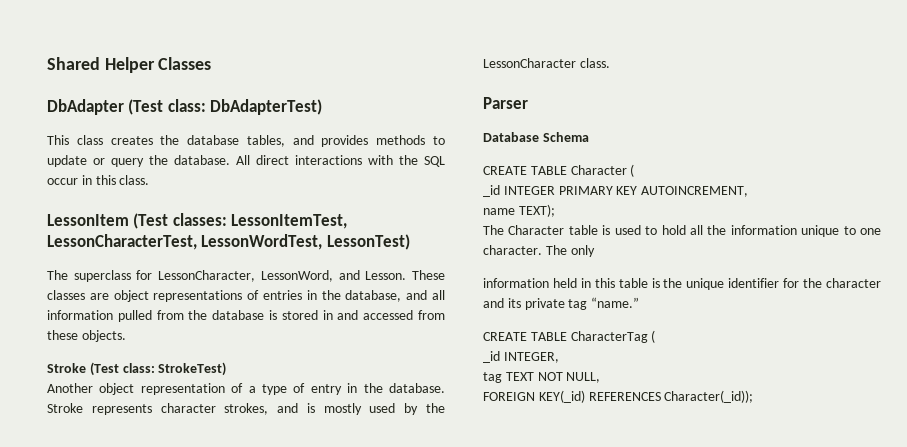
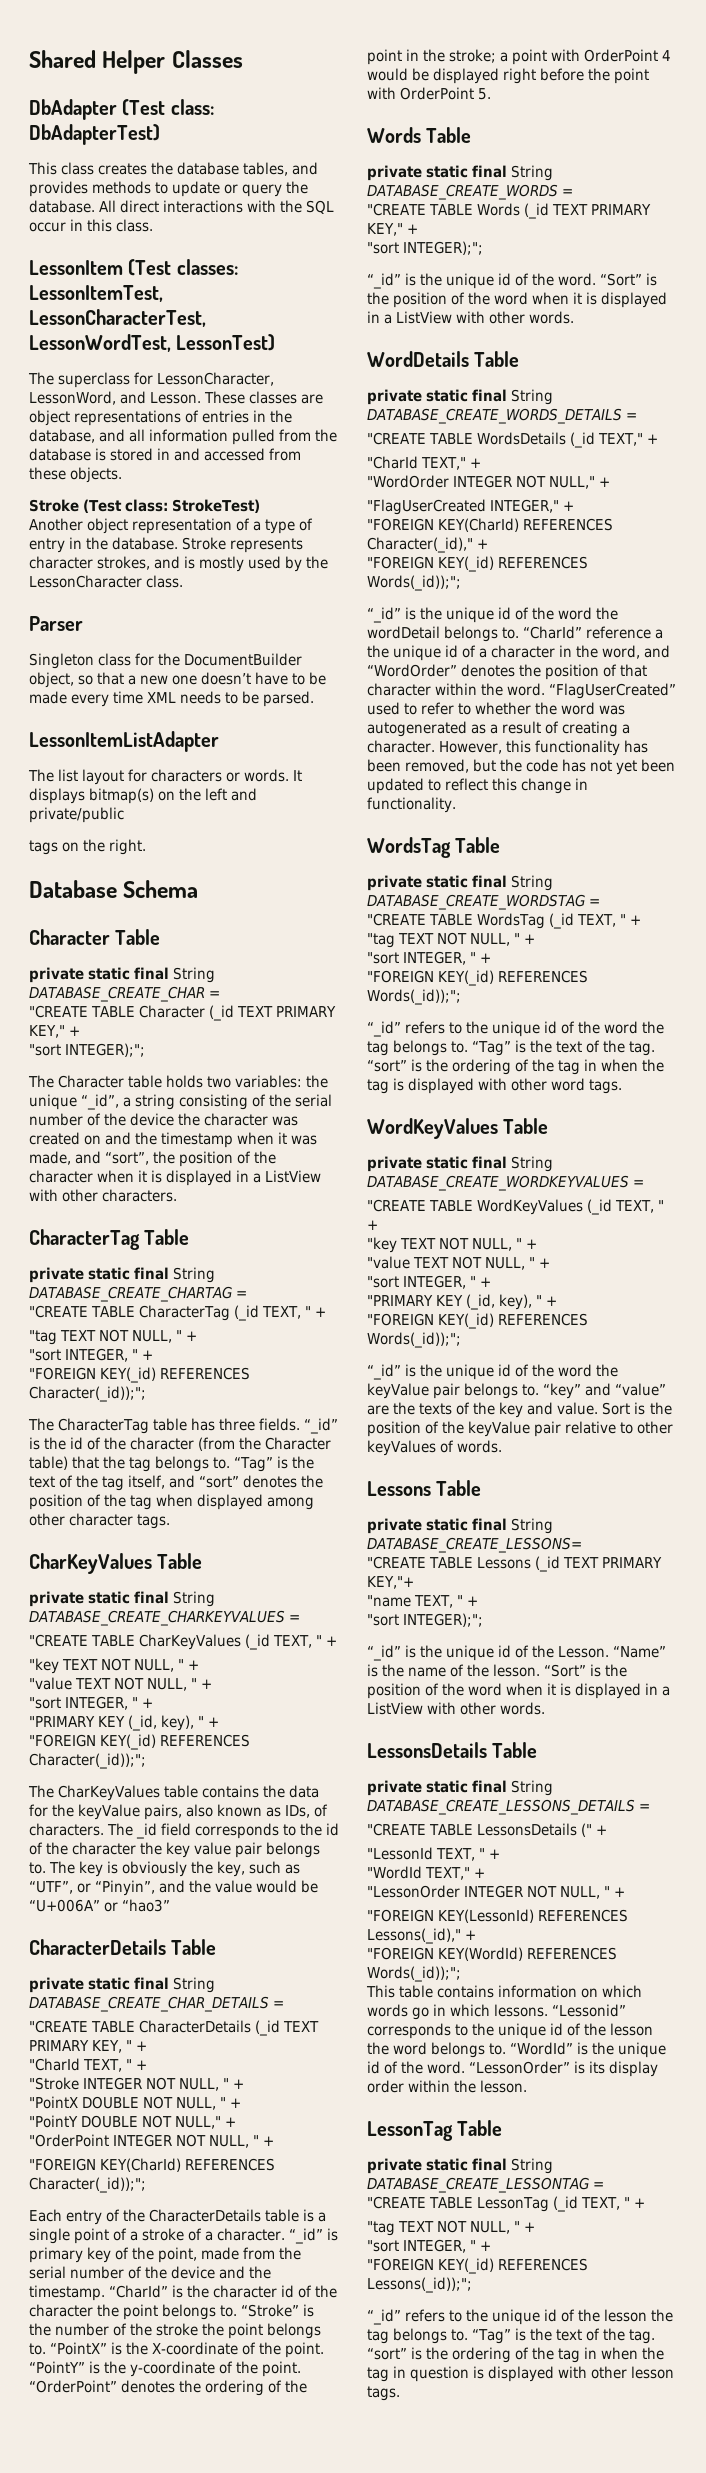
+ Singleton class for the DocumentBuilder object, so that a new one doesn’t have to be made every time XML needs to be parsed.
+ LessonItemListAdapter
+ The list layout for characters or words. It displays bitmap(s) on the left and private/public
+ tags on the right.
  Database Schema
- CREATE TABLE Character (
- _id INTEGER PRIMARY KEY AUTOINCREMENT,
- name TEXT);
- The Character table is used to hold all the information unique to one character. The only
- information held in this table is the unique identifier for the character and its private tag “name.”
- CREATE TABLE CharacterTag (
- _id INTEGER,
- tag TEXT NOT NULL,
- FOREIGN KEY(_id) REFERENCES Character(_id));
+ Character Table
+ private static final String DATABASE_CREATE_CHAR =
+ "CREATE TABLE Character (_id TEXT PRIMARY KEY," +
+ "sort INTEGER);";
+ The Character table holds two variables: the unique “_id”, a string consisting of the serial number of the device the character was created on and the timestamp when it was made, and “sort”, the position of the character when it is displayed in a ListView with other characters.
+ CharacterTag Table
+ private static final String DATABASE_CREATE_CHARTAG =
+ "CREATE TABLE CharacterTag (_id TEXT, " +
+ "tag TEXT NOT NULL, " +
+ "sort INTEGER, " +
+ "FOREIGN KEY(_id) REFERENCES Character(_id));";
+ The CharacterTag table has three fields. “_id” is the id of the character (from the Character table) that the tag belongs to. “Tag” is the text of the tag itself, and “sort” denotes the position of the tag when displayed among other character tags.
+ CharKeyValues Table
+ private static final String DATABASE_CREATE_CHARKEYVALUES =
+ "CREATE TABLE CharKeyValues (_id TEXT, " +
+ "key TEXT NOT NULL, " +
+ "value TEXT NOT NULL, " +
+ "sort INTEGER, " +
+ "PRIMARY KEY (_id, key), " +
+ "FOREIGN KEY(_id) REFERENCES Character(_id));";
+ The CharKeyValues table contains the data for the keyValue pairs, also known as IDs, of characters. The _id field corresponds to the id of the character the key value pair belongs to. The key is obviously the key, such as “UTF”, or “Pinyin”, and the value would be “U+006A” or “hao3”
+ CharacterDetails Table
+ private static final String DATABASE_CREATE_CHAR_DETAILS =
+ "CREATE TABLE CharacterDetails (_id TEXT PRIMARY KEY, " +
+ "CharId TEXT, " +
+ "Stroke INTEGER NOT NULL, " +
+ "PointX DOUBLE NOT NULL, " +
+ "PointY DOUBLE NOT NULL," +
+ "OrderPoint INTEGER NOT NULL, " +
+ "FOREIGN KEY(CharId) REFERENCES Character(_id));";
+ Each entry of the CharacterDetails table is a single point of a stroke of a character. “_id” is primary key of the point, made from the serial number of the device and the timestamp. “CharId” is the character id of the character the point belongs to. “Stroke” is the number of the stroke the point belongs to. “PointX” is the X-coordinate of the point. “PointY” is the y-coordinate of the point. “OrderPoint” denotes the ordering of the point in the stroke; a point with OrderPoint 4 would be displayed right before the point with OrderPoint 5.
+ Words Table
+ private static final String DATABASE_CREATE_WORDS =
+ "CREATE TABLE Words (_id TEXT PRIMARY KEY," +
+ "sort INTEGER);";
+ “_id” is the unique id of the word. “Sort” is the position of the word when it is displayed in a ListView with other words.
+ WordDetails Table
+ private static final String DATABASE_CREATE_WORDS_DETAILS =
+ "CREATE TABLE WordsDetails (_id TEXT," +
+ "CharId TEXT," +
+ "WordOrder INTEGER NOT NULL," +
+ "FlagUserCreated INTEGER," +
+ "FOREIGN KEY(CharId) REFERENCES Character(_id)," +
+ "FOREIGN KEY(_id) REFERENCES Words(_id));";
+ “_id” is the unique id of the word the wordDetail belongs to. “CharId” reference a the unique id of a character in the word, and “WordOrder” denotes the position of that character within the word. “FlagUserCreated” used to refer to whether the word was autogenerated as a result of creating a character. However, this functionality has been removed, but the code has not yet been updated to reflect this change in functionality.
+ WordsTag Table
+ private static final String DATABASE_CREATE_WORDSTAG =
+ "CREATE TABLE WordsTag (_id TEXT, " +
+ "tag TEXT NOT NULL, " +
+ "sort INTEGER, " +
+ "FOREIGN KEY(_id) REFERENCES Words(_id));";
+ “_id” refers to the unique id of the word the tag belongs to. “Tag” is the text of the tag. “sort” is the ordering of the tag in when the tag is displayed with other word tags.
+ WordKeyValues Table
+ private static final String DATABASE_CREATE_WORDKEYVALUES =
+ "CREATE TABLE WordKeyValues (_id TEXT, " +
+ "key TEXT NOT NULL, " +
+ "value TEXT NOT NULL, " +
+ "sort INTEGER, " +
+ "PRIMARY KEY (_id, key), " +
+ "FOREIGN KEY(_id) REFERENCES Words(_id));";
+ “_id” is the unique id of the word the keyValue pair belongs to. “key” and “value” are the texts of the key and value. Sort is the position of the keyValue pair relative to other keyValues of words.
+ Lessons Table
+ private static final String DATABASE_CREATE_LESSONS=
+ "CREATE TABLE Lessons (_id TEXT PRIMARY KEY,"+
+ "name TEXT, " +
+ "sort INTEGER);";
+ “_id” is the unique id of the Lesson. “Name” is the name of the lesson. “Sort” is the position of the word when it is displayed in a ListView with other words.
+ LessonsDetails Table
+ private static final String DATABASE_CREATE_LESSONS_DETAILS =
+ "CREATE TABLE LessonsDetails (" +
+ "LessonId TEXT, " +
+ "WordId TEXT," +
+ "LessonOrder INTEGER NOT NULL, " +
+ "FOREIGN KEY(LessonId) REFERENCES Lessons(_id)," +
+ "FOREIGN KEY(WordId) REFERENCES Words(_id));";
+ This table contains information on which words go in which lessons. “Lessonid” corresponds to the unique id of the lesson the word belongs to. “WordId” is the unique id of the word. “LessonOrder” is its display order within the lesson.
+ LessonTag Table
+ private static final String DATABASE_CREATE_LESSONTAG =
+ "CREATE TABLE LessonTag (_id TEXT, " +
+ "tag TEXT NOT NULL, " +
+ "sort INTEGER, " +
+ "FOREIGN KEY(_id) REFERENCES Lessons(_id));";
+ “_id” refers to the unique id of the lesson the tag belongs to. “Tag” is the text of the tag. “sort” is the ordering of the tag in when the tag in question is displayed with other lesson tags.

